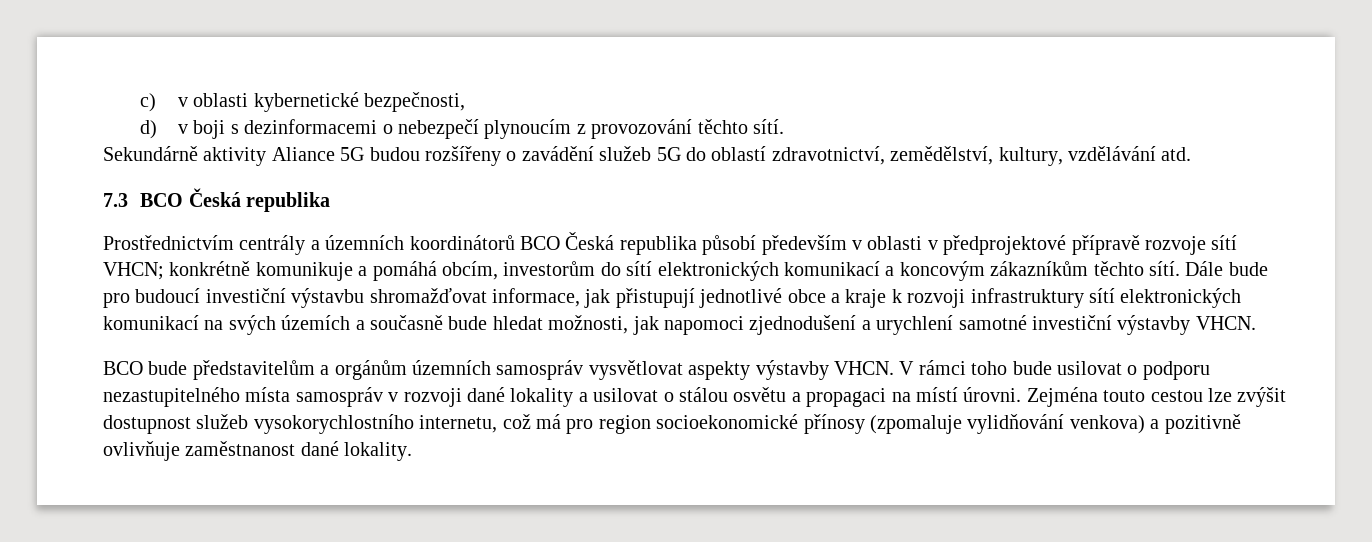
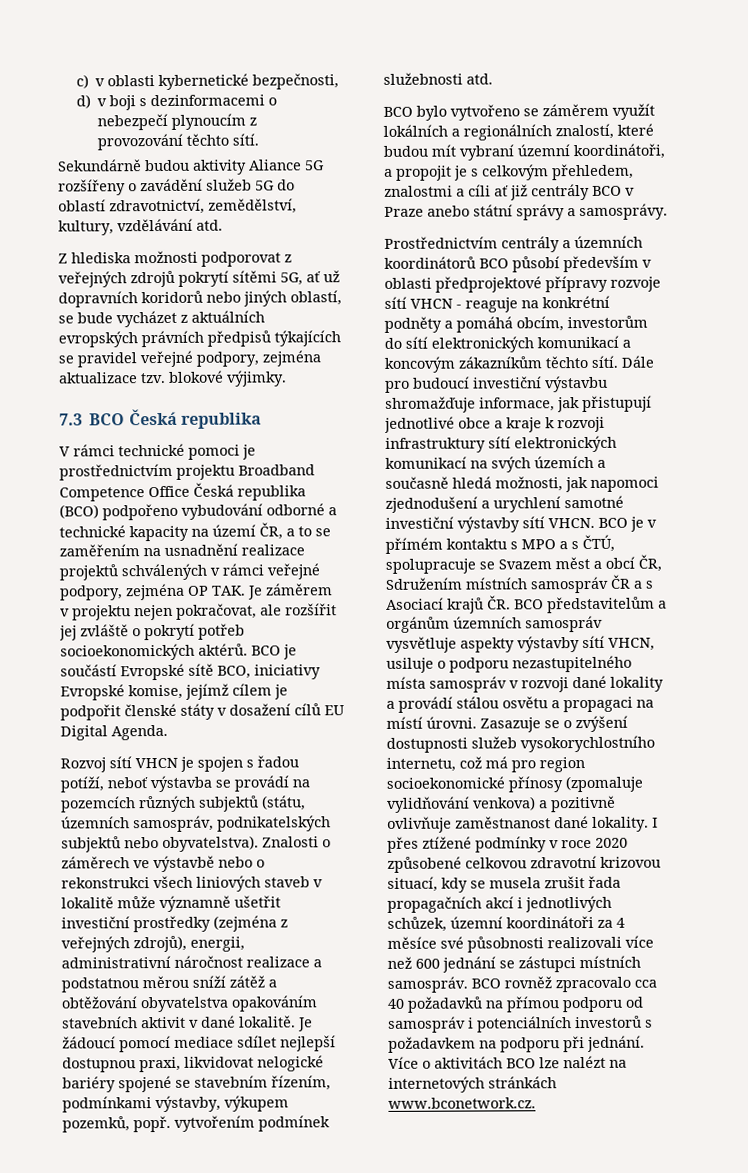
- Sekundárně aktivity Aliance 5G budou rozšířeny o zavádění služeb 5G do oblastí zdravotnictví, zemědělství, kultury, vzdělávání atd.
+ Sekundárně budou aktivity Aliance 5G rozšířeny o zavádění služeb 5G do oblastí zdravotnictví, zemědělství, kultury, vzdělávání atd.
+ Z hlediska možnosti podporovat z veřejných zdrojů pokrytí sítěmi 5G, ať už dopravních koridorů nebo jiných oblastí, se bude vycházet z aktuálních evropských právních předpisů týkajících se pravidel veřejné podpory, zejména aktualizace tzv. blokové výjimky.
  7.3 BCO Česká republika
+ V rámci technické pomoci je prostřednictvím projektu Broadband Competence Office Česká republika (BCO) podpořeno vybudování odborné a technické kapacity na území ČR, a to se zaměřením na usnadnění realizace projektů schválených v rámci veřejné podpory, zejména OP TAK. Je záměrem v projektu nejen pokračovat, ale rozšířit jej zvláště o pokrytí potřeb socioekonomických aktérů. BCO je součástí Evropské sítě BCO, iniciativy Evropské komise, jejímž cílem je podpořit členské státy v dosažení cílů EU Digital Agenda.
+ Rozvoj sítí VHCN je spojen s řadou potíží, neboť výstavba se provádí na pozemcích různých subjektů (státu, územních samospráv, podnikatelských subjektů nebo obyvatelstva). Znalosti o záměrech ve výstavbě nebo o rekonstrukci všech liniových staveb v lokalitě může významně ušetřit investiční prostředky (zejména z veřejných zdrojů), energii, administrativní náročnost realizace a podstatnou měrou sníží zátěž a obtěžování obyvatelstva opakováním stavebních aktivit v dané lokalitě. Je žádoucí pomocí mediace sdílet nejlepší dostupnou praxi, likvidovat nelogické bariéry spojené se stavebním řízením, podmínkami výstavby, výkupem pozemků, popř. vytvořením podmínek služebnosti atd.
+ BCO bylo vytvořeno se záměrem využít lokálních a regionálních znalostí, které budou mít vybraní územní koordinátoři, a propojit je s celkovým přehledem, znalostmi a cíli ať již centrály BCO v Praze anebo státní správy a samosprávy.
- Prostřednictvím centrály a územních koordinátorů BCO Česká republika působí především v oblasti v předprojektové přípravě rozvoje sítí VHCN; konkrétně komunikuje a pomáhá obcím, investorům do sítí elektronických komunikací a koncovým zákazníkům těchto sítí.
+ Prostřednictvím centrály a územních koordinátorů BCO působí především v oblasti předprojektové přípravy rozvoje sítí VHCN - reaguje na konkrétní podněty a pomáhá obcím, investorům do sítí elektronických komunikací a koncovým zákazníkům těchto sítí.
- Dále bude pro budoucí investiční výstavbu shromažďovat informace, jak přistupují jednotlivé obce a kraje k rozvoji infrastruktury sítí elektronických komunikací na svých územích a současně bude hledat možnosti, jak napomoci zjednodušení a urychlení samotné investiční výstavby VHCN.
- BCO bude představitelům a orgánům územních samospráv vysvětlovat aspekty výstavby VHCN. V rámci toho bude usilovat o podporu nezastupitelného místa samospráv v rozvoji dané lokality a usilovat o stálou osvětu a propagaci na místí úrovni.
+ Dále pro budoucí investiční výstavbu shromažďuje informace, jak přistupují jednotlivé obce a kraje k rozvoji infrastruktury sítí elektronických komunikací na svých územích a současně hledá možnosti, jak napomoci zjednodušení a urychlení samotné investiční výstavby sítí VHCN. BCO je v přímém kontaktu s MPO a s ČTÚ, spolupracuje se Svazem měst a obcí ČR, Sdružením místních samospráv ČR a s Asociací krajů ČR. BCO představitelům a orgánům územních samospráv vysvětluje aspekty výstavby sítí VHCN, usiluje o podporu nezastupitelného místa samospráv v rozvoji dané lokality a provádí stálou osvětu a propagaci na místí úrovni.
- Zejména touto cestou lze zvýšit dostupnost služeb vysokorychlostního internetu, což má pro region socioekonomické přínosy (zpomaluje vylidňování venkova) a pozitivně ovlivňuje zaměstnanost dané lokality.
+ Zasazuje se o zvýšení dostupnosti služeb vysokorychlostního internetu, což má pro region socioekonomické přínosy (zpomaluje vylidňování venkova) a pozitivně ovlivňuje zaměstnanost dané lokality.
+ I přes ztížené podmínky v roce 2020 způsobené celkovou zdravotní krizovou situací, kdy se musela zrušit řada propagačních akcí i jednotlivých schůzek, územní koordinátoři za 4 měsíce své působnosti realizovali více než 600 jednání se zástupci místních samospráv. BCO rovněž zpracovalo cca 40 požadavků na přímou podporu od samospráv i potenciálních investorů s požadavkem na podporu při jednání. Více o aktivitách BCO lze nalézt na internetových stránkách www.bconetwork.cz.

